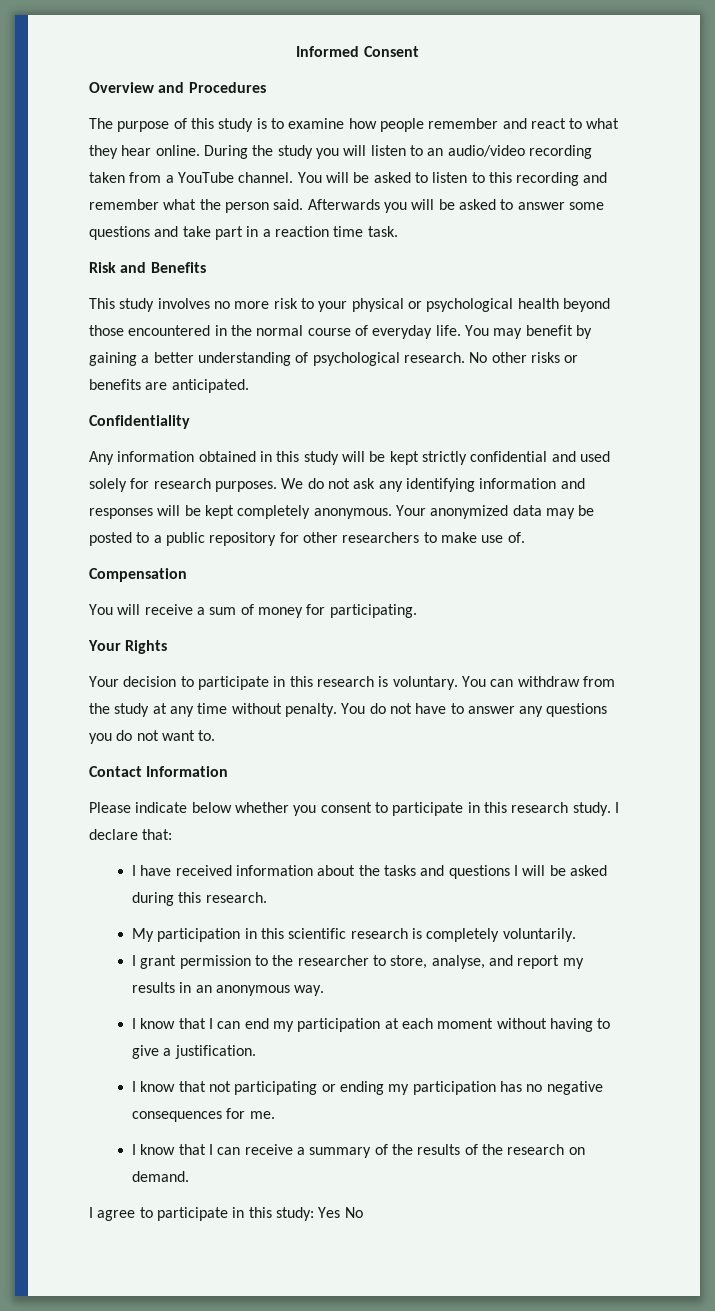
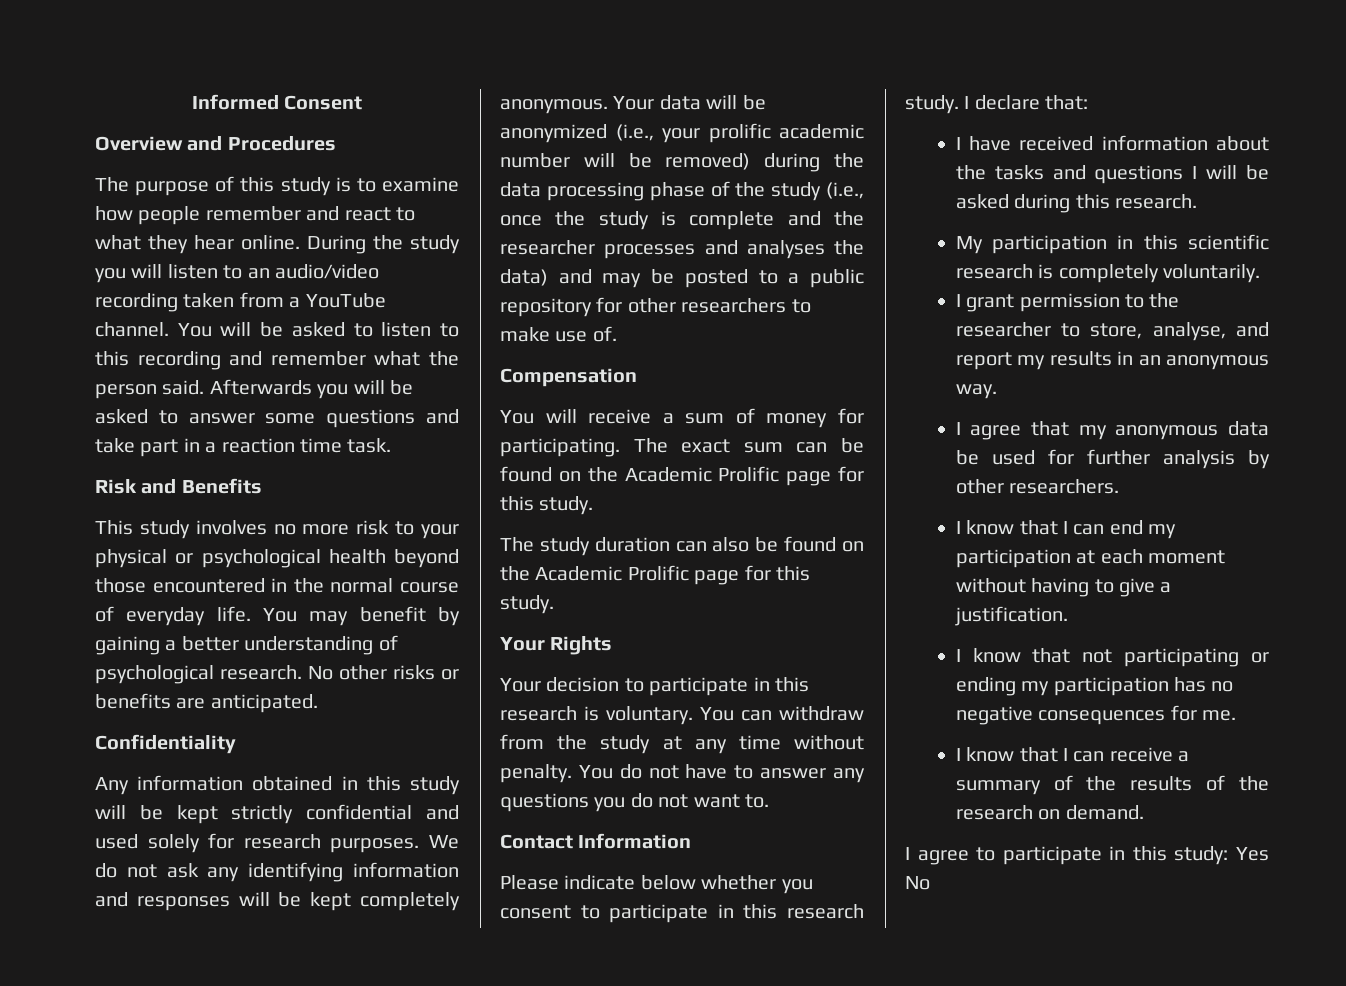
- Your anonymized data may be posted to a public repository for other researchers to make use of.
+ Your data will be anonymized (i.e., your prolific academic number will be removed) during the data processing phase of the study (i.e., once the study is complete and the researcher processes and analyses the data) and may be posted to a public repository for other researchers to make use of.
+ The exact sum can be found on the Academic Prolific page for this study.
+ The study duration can also be found on the Academic Prolific page for this study.
+ I agree that my anonymous data be used for further analysis by other researchers.

